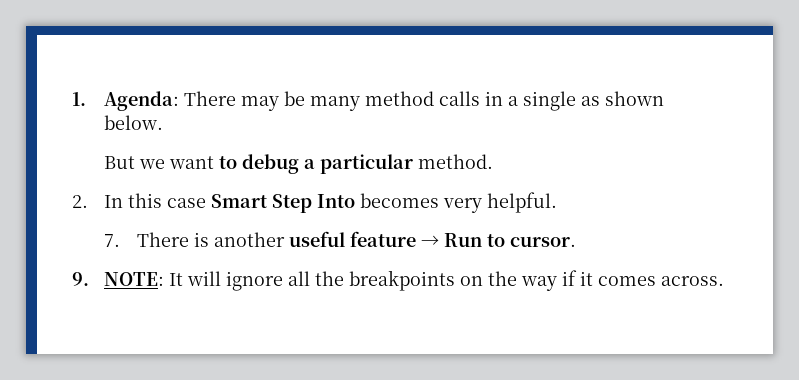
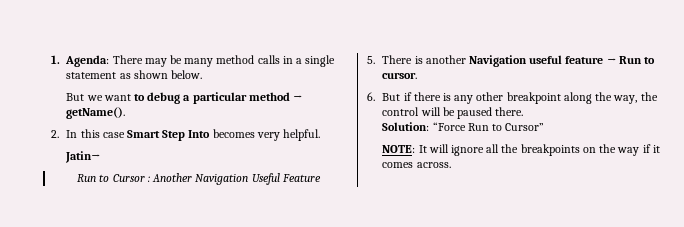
- 1. Agenda: There may be many method calls in a single as shown below.
+ 1. Agenda: There may be many method calls in a single statement as shown below.
- But we want to debug a particular method.
+ But we want to debug a particular method → getName().
- 7. There is another useful feature → Run to cursor.
+ Jatin→
+ Run to Cursor : Another Navigation Useful Feature
+ 5. There is another Navigation useful feature → Run to cursor.
- 9. NOTE: It will ignore all the breakpoints on the way if it comes across.
+ 6. But if there is any other breakpoint along the way, the control will be paused there.
+ Solution: “Force Run to Cursor”
+ NOTE: It will ignore all the breakpoints on the way if it comes across.

